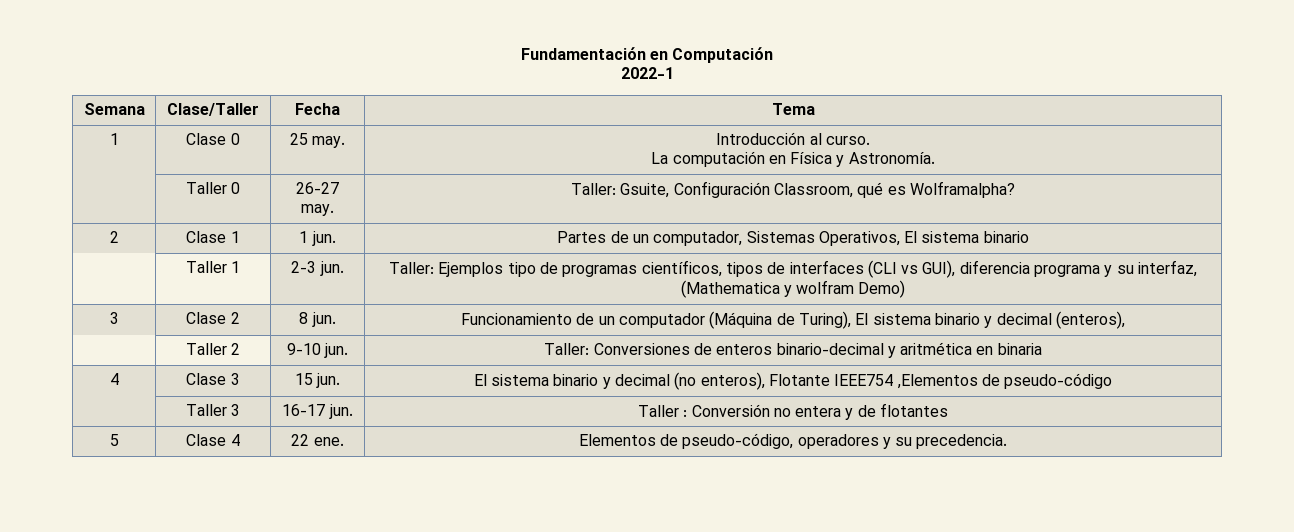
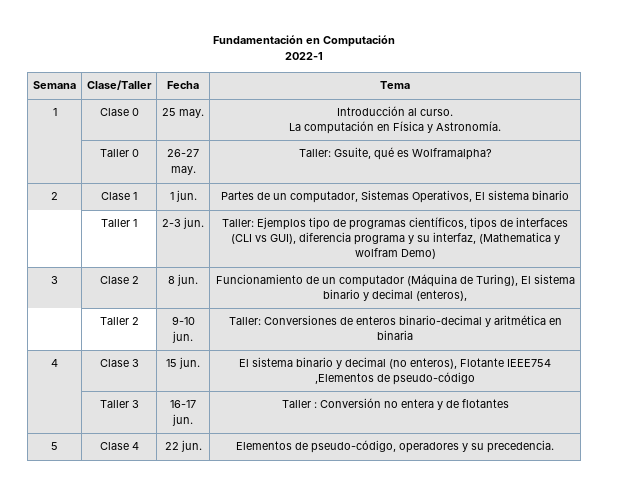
- | Taller 0 | 26-27 may. | Taller: Gsuite, Configuración Classroom, qué es Wolframalpha?
+ | Taller 0 | 26-27 may. | Taller: Gsuite, qué es Wolframalpha?
- 5 | Clase 4 | 22 ene. | Elementos de pseudo-código, operadores y su precedencia.
+ 5 | Clase 4 | 22 jun. | Elementos de pseudo-código, operadores y su precedencia.

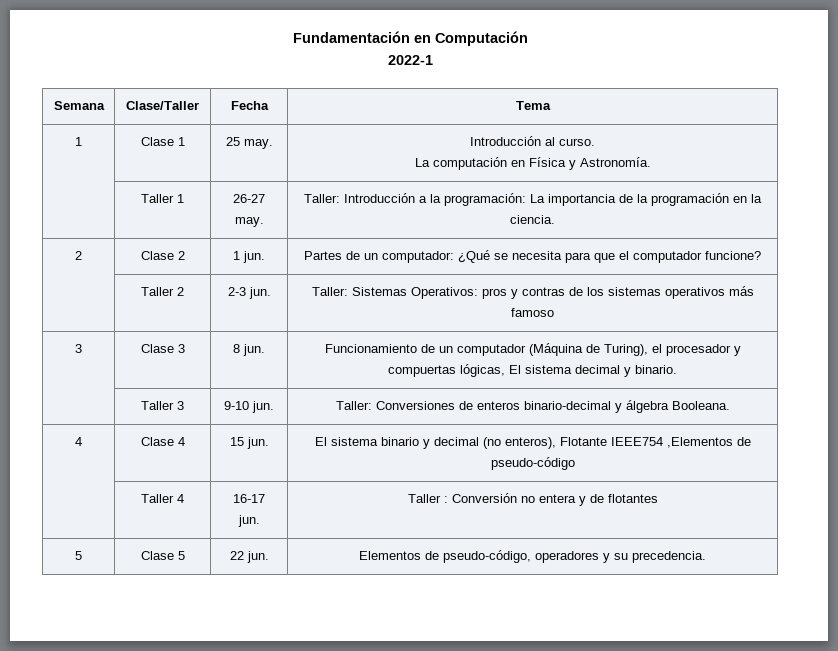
- 1 | Clase 0 | 25 may. | Introducción al curso.
+ 1 | Clase 1 | 25 may. | Introducción al curso.
- | Taller 0 | 26-27 may. | Taller: Gsuite, qué es Wolframalpha?
+ | Taller 1 | 26-27 may. | Taller: Introducción a la programación: La importancia de la programación en la ciencia.
- 2 | Clase 1 | 1 jun. | Partes de un computador, Sistemas Operativos, El sistema binario
- | Taller 1 | 2-3 jun. | Taller: Ejemplos tipo de programas científicos, tipos de interfaces (CLI vs GUI), diferencia programa y su interfaz, (Mathematica y wolfram Demo)
+ 2 | Clase 2 | 1 jun. | Partes de un computador: ¿Qué se necesita para que el computador funcione?
+ | Taller 2 | 2-3 jun. | Taller: Sistemas Operativos: pros y contras de los sistemas operativos más famoso
- 3 | Clase 2 | 8 jun. | Funcionamiento de un computador (Máquina de Turing), El sistema binario y decimal (enteros),
- | Taller 2 | 9-10 jun. | Taller: Conversiones de enteros binario-decimal y aritmética en binaria
+ 3 | Clase 3 | 8 jun. | Funcionamiento de un computador (Máquina de Turing), el procesador y compuertas lógicas, El sistema decimal y binario.
+ | Taller 3 | 9-10 jun. | Taller: Conversiones de enteros binario-decimal y álgebra Booleana.
- 4 | Clase 3 | 15 jun. | El sistema binario y decimal (no enteros), Flotante IEEE754 ,Elementos de pseudo-código
+ 4 | Clase 4 | 15 jun. | El sistema binario y decimal (no enteros), Flotante IEEE754 ,Elementos de pseudo-código
- | Taller 3 | 16-17 jun. | Taller : Conversión no entera y de flotantes
+ | Taller 4 | 16-17 jun. | Taller : Conversión no entera y de flotantes
- 5 | Clase 4 | 22 jun. | Elementos de pseudo-código, operadores y su precedencia.
+ 5 | Clase 5 | 22 jun. | Elementos de pseudo-código, operadores y su precedencia.

